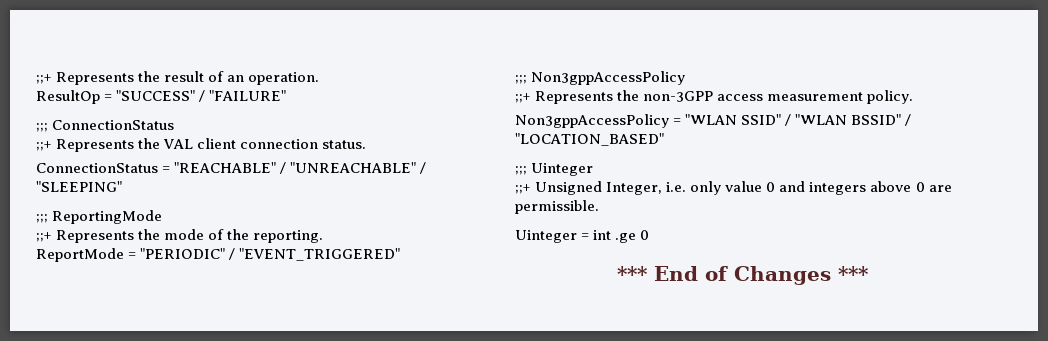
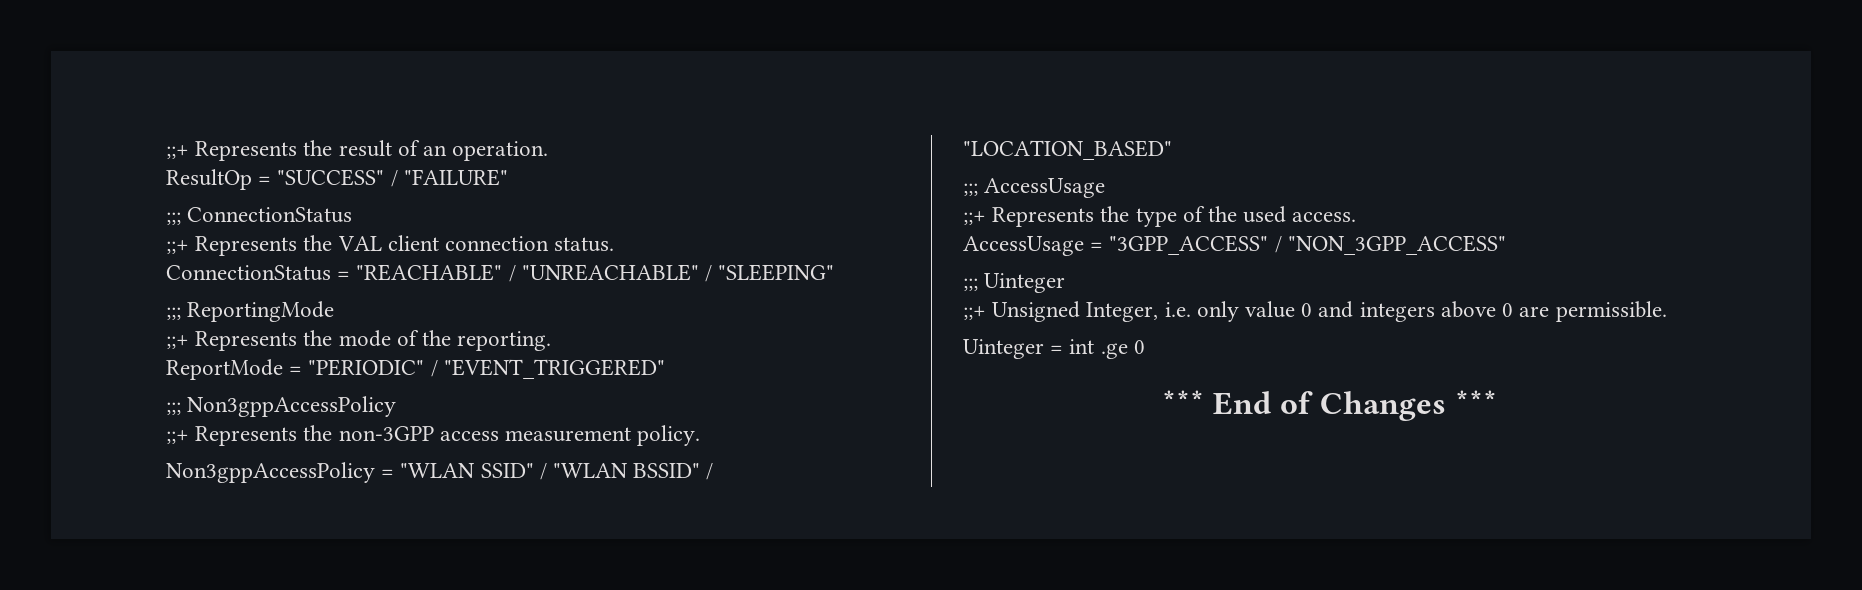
+ ;;; AccessUsage
+ ;;+ Represents the type of the used access.
+ AccessUsage = "3GPP_ACCESS" / "NON_3GPP_ACCESS"

